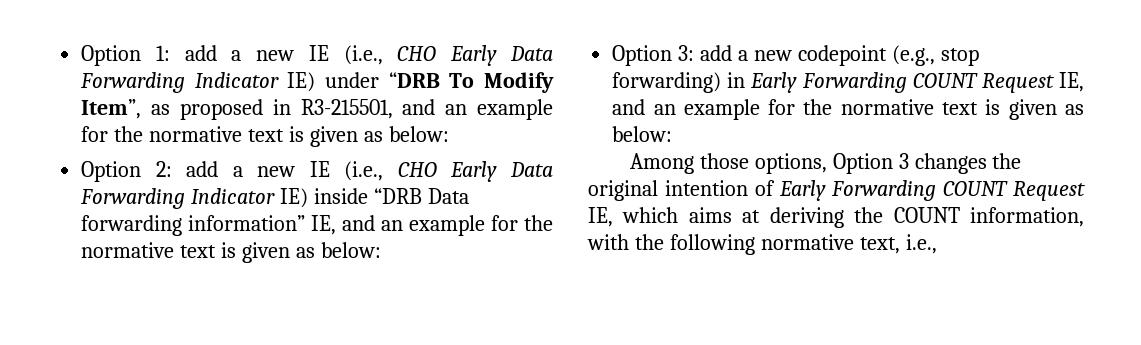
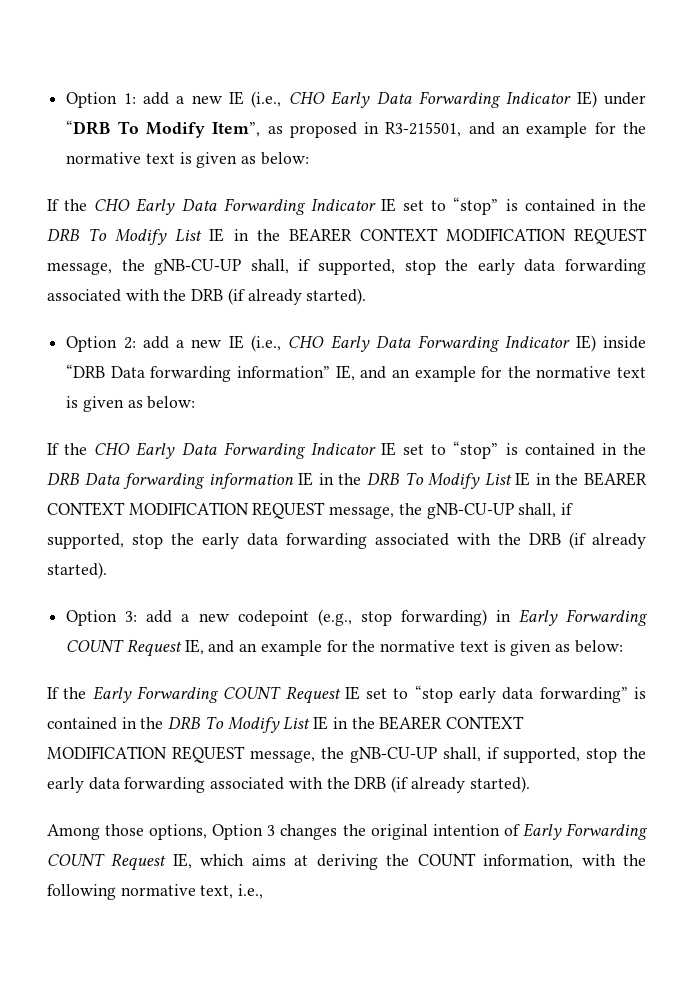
+ If the CHO Early Data Forwarding Indicator IE set to “stop” is contained in the DRB To Modify List IE in the BEARER CONTEXT MODIFICATION REQUEST message, the gNB-CU-UP shall, if supported, stop the early data forwarding associated with the DRB (if already started).
+ If the CHO Early Data Forwarding Indicator IE set to “stop” is contained in the DRB Data forwarding information IE in the DRB To Modify List IE in the BEARER CONTEXT MODIFICATION REQUEST message, the gNB-CU-UP shall, if supported, stop the early data forwarding associated with the DRB (if already started).
+ If the Early Forwarding COUNT Request IE set to “stop early data forwarding” is contained in the DRB To Modify List IE in the BEARER CONTEXT MODIFICATION REQUEST message, the gNB-CU-UP shall, if supported, stop the early data forwarding associated with the DRB (if already started).

